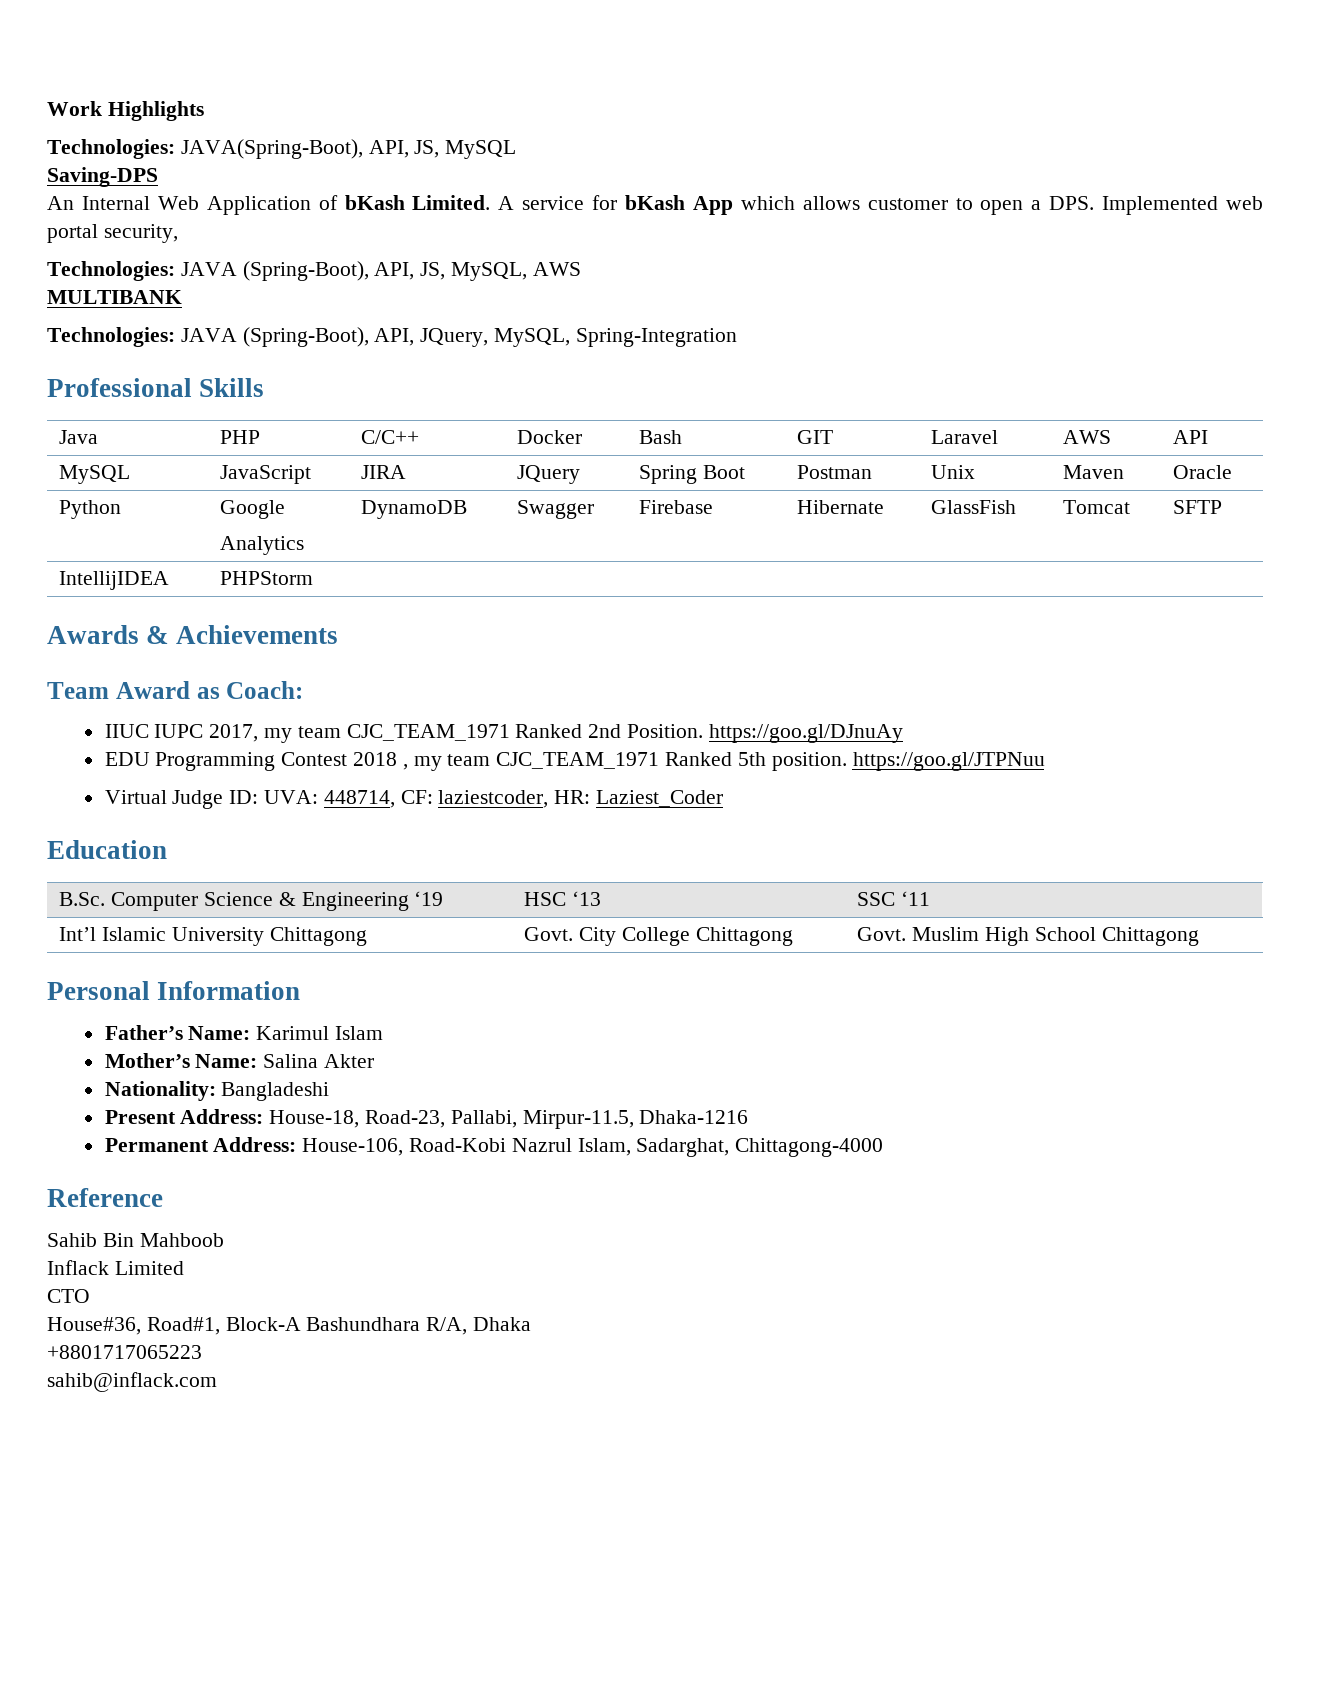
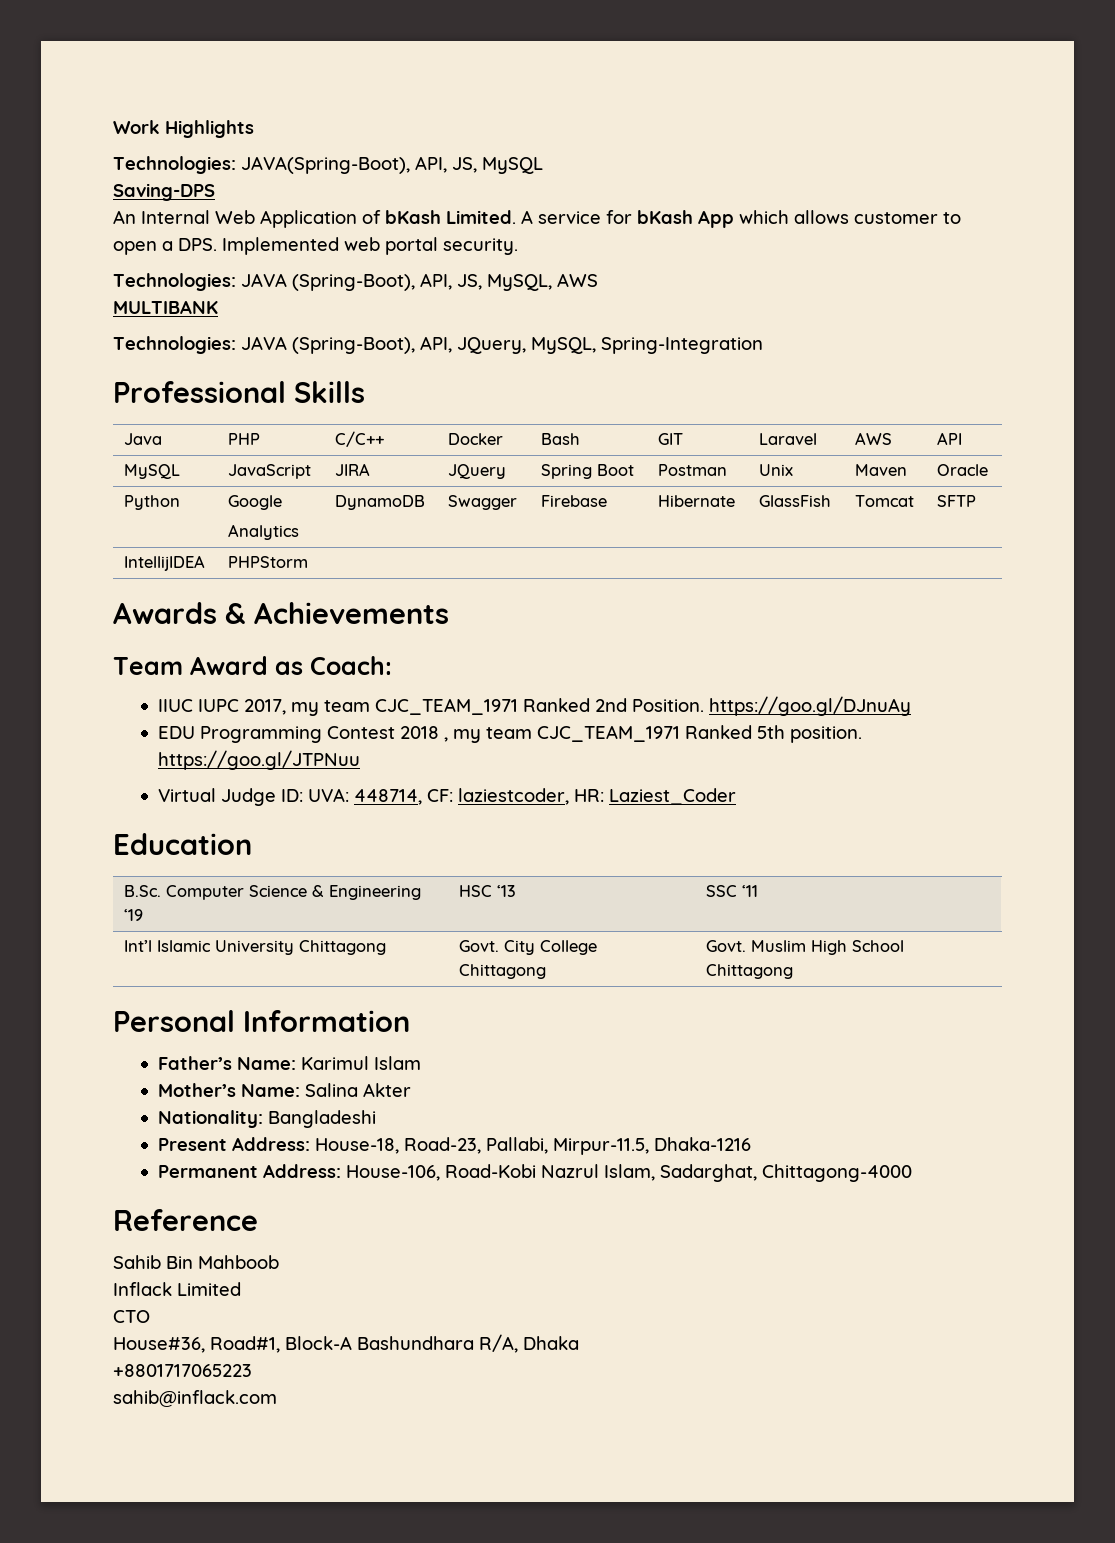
- A service for bKash App which allows customer to open a DPS. Implemented web portal security,
+ A service for bKash App which allows customer to open a DPS. Implemented web portal security.

